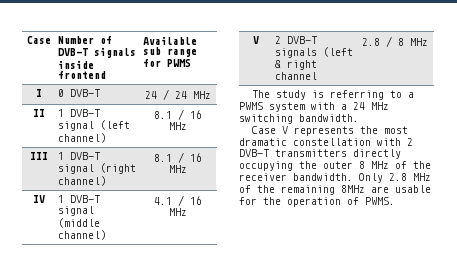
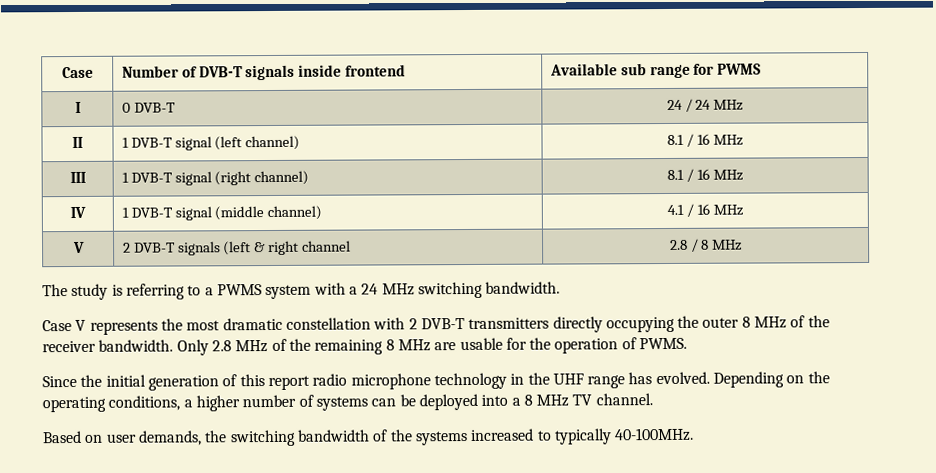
- Only 2.8 MHz of the remaining 8MHz are usable for the operation of PWMS.
+ Only 2.8 MHz of the remaining 8 MHz are usable for the operation of PWMS.
+ Since the initial generation of this report radio microphone technology in the UHF range has evolved. Depending on the operating conditions, a higher number of systems can be deployed into a 8 MHz TV channel.
+ Based on user demands, the switching bandwidth of the systems increased to typically 40-100MHz.

